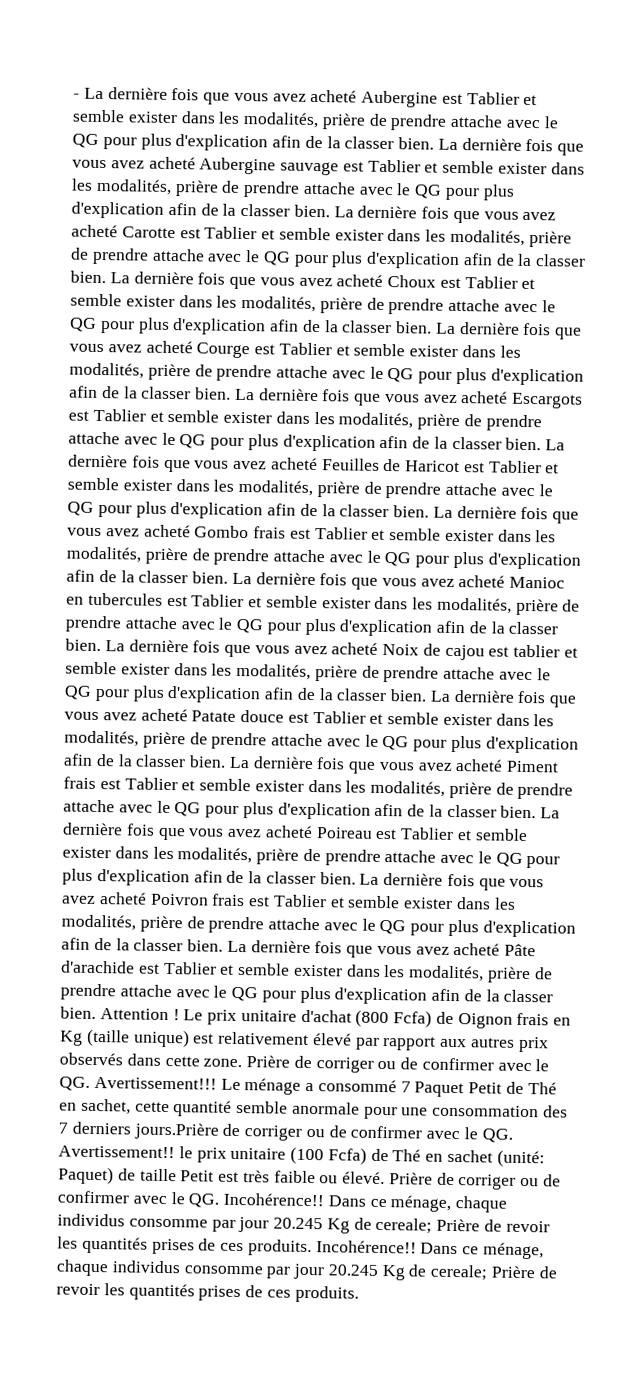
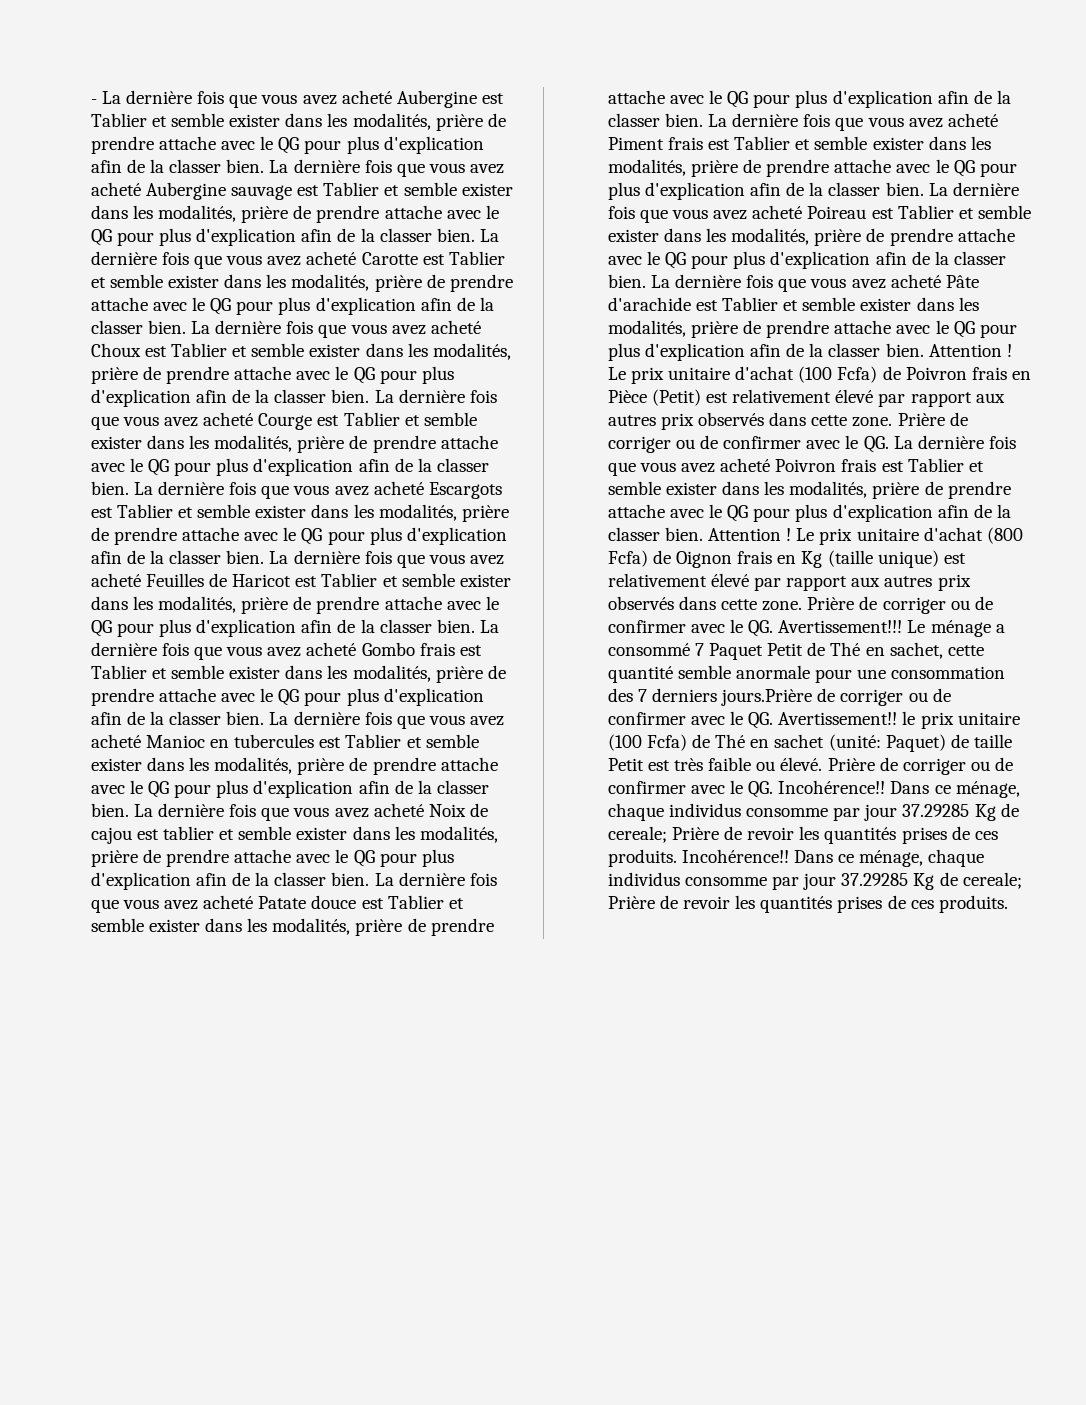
- La dernière fois que vous avez acheté Poivron frais est Tablier et semble exister dans les modalités, prière de prendre attache avec le QG pour plus d'explication afin de la classer bien.
+ La dernière fois que vous avez acheté Pâte d'arachide est Tablier et semble exister dans les modalités, prière de prendre attache avec le QG pour plus d'explication afin de la classer bien.
- La dernière fois que vous avez acheté Pâte d'arachide est Tablier et semble exister dans les modalités, prière de prendre attache avec le QG pour plus d'explication afin de la classer bien.
+ Attention ! Le prix unitaire d'achat (100 Fcfa) de Poivron frais en Pièce (Petit) est relativement élevé par rapport aux autres prix observés dans cette zone. Prière de corriger ou de confirmer avec le QG. La dernière fois que vous avez acheté Poivron frais est Tablier et semble exister dans les modalités, prière de prendre attache avec le QG pour plus d'explication afin de la classer bien.
- Prière de corriger ou de confirmer avec le QG. Incohérence!! Dans ce ménage, chaque individus consomme par jour 20.245 Kg de cereale; Prière de revoir les quantités prises de ces produits. Incohérence!! Dans ce ménage, chaque individus consomme par jour 20.245 Kg de cereale; Prière de revoir les quantités prises de ces produits.
+ Prière de corriger ou de confirmer avec le QG. Incohérence!! Dans ce ménage, chaque individus consomme par jour 37.29285 Kg de cereale; Prière de revoir les quantités prises de ces produits. Incohérence!! Dans ce ménage, chaque individus consomme par jour 37.29285 Kg de cereale; Prière de revoir les quantités prises de ces produits.

